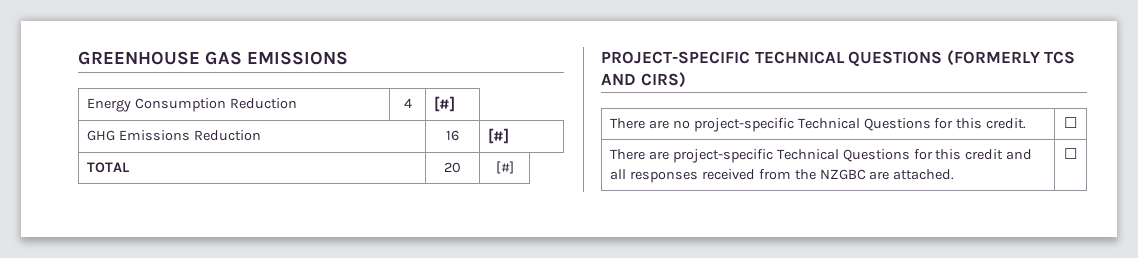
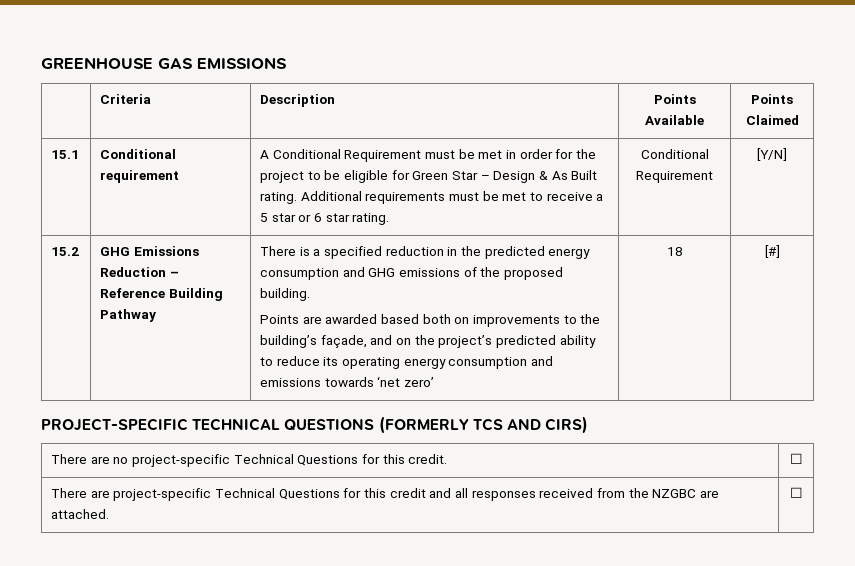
- Energy Consumption Reduction | 4 | [#]
- GHG Emissions Reduction | 16 | [#]
- TOTAL | 20 | [#]
+ | Criteria | Description | Points Available | Points Claimed
+ 15.1 | Conditional requirement | A Conditional Requirement must be met in order for the project to be eligible for Green Star – Design & As Built rating. Additional requirements must be met to receive a 5 star or 6 star rating. | Conditional Requirement | [Y/N]
+ 15.2 | GHG Emissions Reduction – Reference Building Pathway | There is a specified reduction in the predicted energy consumption and GHG emissions of the proposed building.
+ Points are awarded based both on improvements to the building’s façade, and on the project’s predicted ability to reduce its operating energy consumption and emissions towards ‘net zero’ | 18 | [#]

